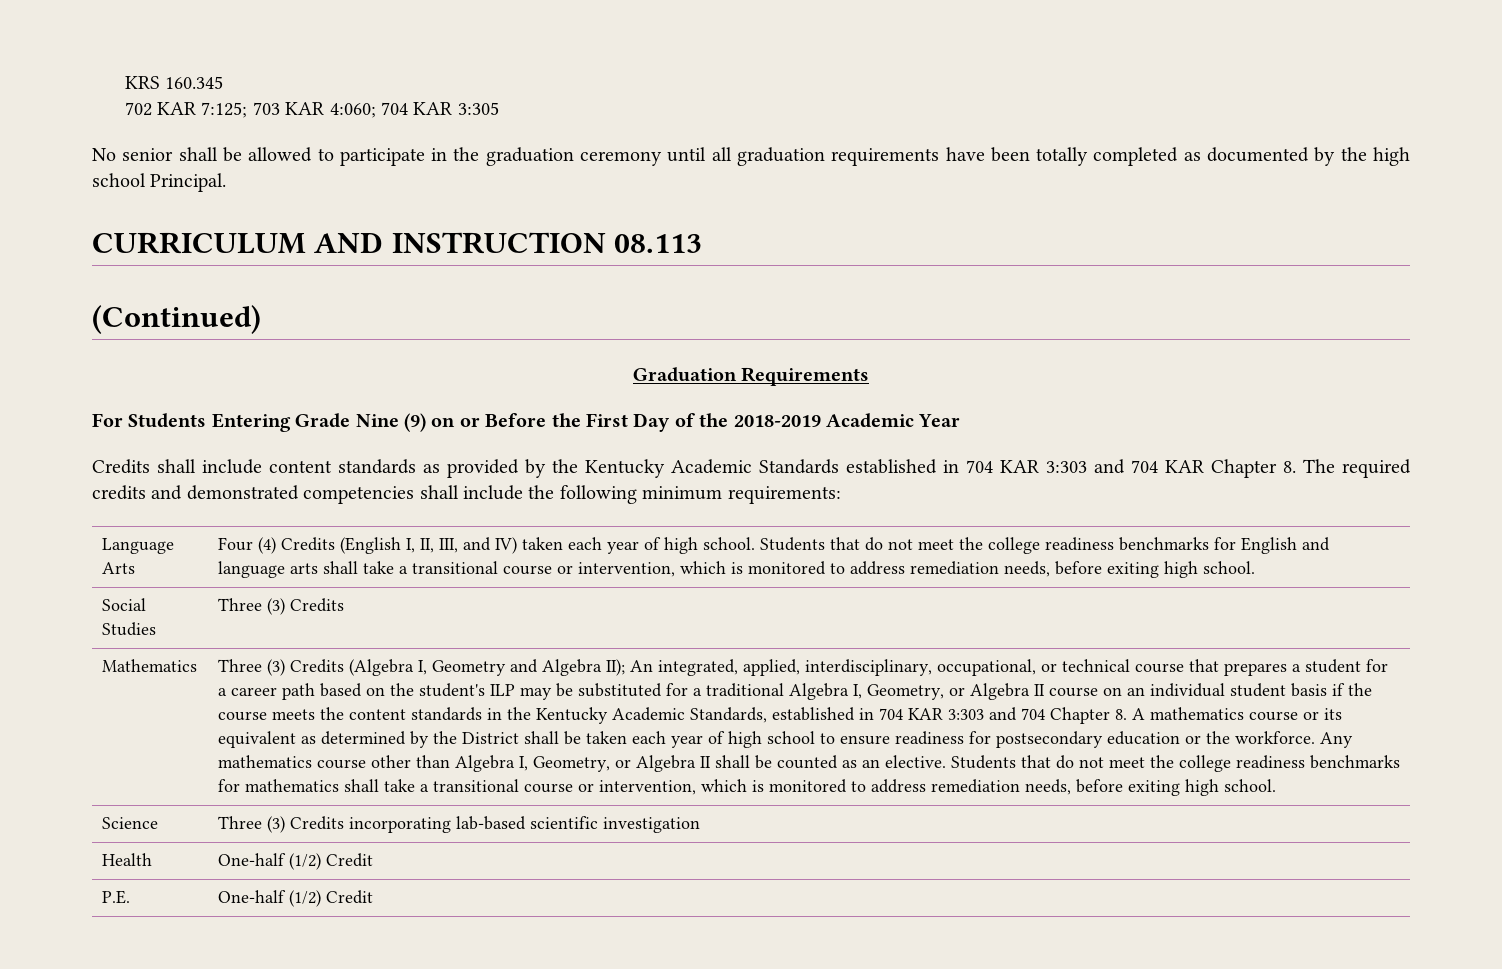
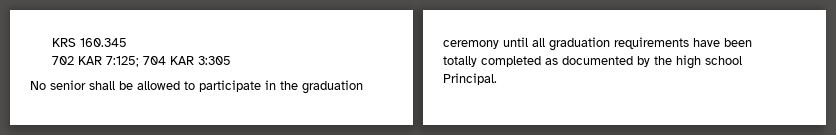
- 702 KAR 7:125; 703 KAR 4:060; 704 KAR 3:305
+ 702 KAR 7:125; 704 KAR 3:305
- CURRICULUM AND INSTRUCTION 08.113
- (Continued)
- Graduation Requirements
- For Students Entering Grade Nine (9) on or Before the First Day of the 2018-2019 Academic Year
- Credits shall include content standards as provided by the Kentucky Academic Standards established in 704 KAR 3:303 and 704 KAR Chapter 8. The required credits and demonstrated competencies shall include the following minimum requirements:
- Language Arts | Four (4) Credits (English I, II, III, and IV) taken each year of high school. Students that do not meet the college readiness benchmarks for English and language arts shall take a transitional course or intervention, which is monitored to address remediation needs, before exiting high school.
- Social Studies | Three (3) Credits
- Mathematics | Three (3) Credits (Algebra I, Geometry and Algebra II); An integrated, applied, interdisciplinary, occupational, or technical course that prepares a student for a career path based on the student's ILP may be substituted for a traditional Algebra I, Geometry, or Algebra II course on an individual student basis if the course meets the content standards in the Kentucky Academic Standards, established in 704 KAR 3:303 and 704 Chapter 8. A mathematics course or its equivalent as determined by the District shall be taken each year of high school to ensure readiness for postsecondary education or the workforce. Any mathematics course other than Algebra I, Geometry, or Algebra II shall be counted as an elective. Students that do not meet the college readiness benchmarks for mathematics shall take a transitional course or intervention, which is monitored to address remediation needs, before exiting high school.
- Science | Three (3) Credits incorporating lab-based scientific investigation
- Health | One-half (1/2) Credit
- P.E. | One-half (1/2) Credit

